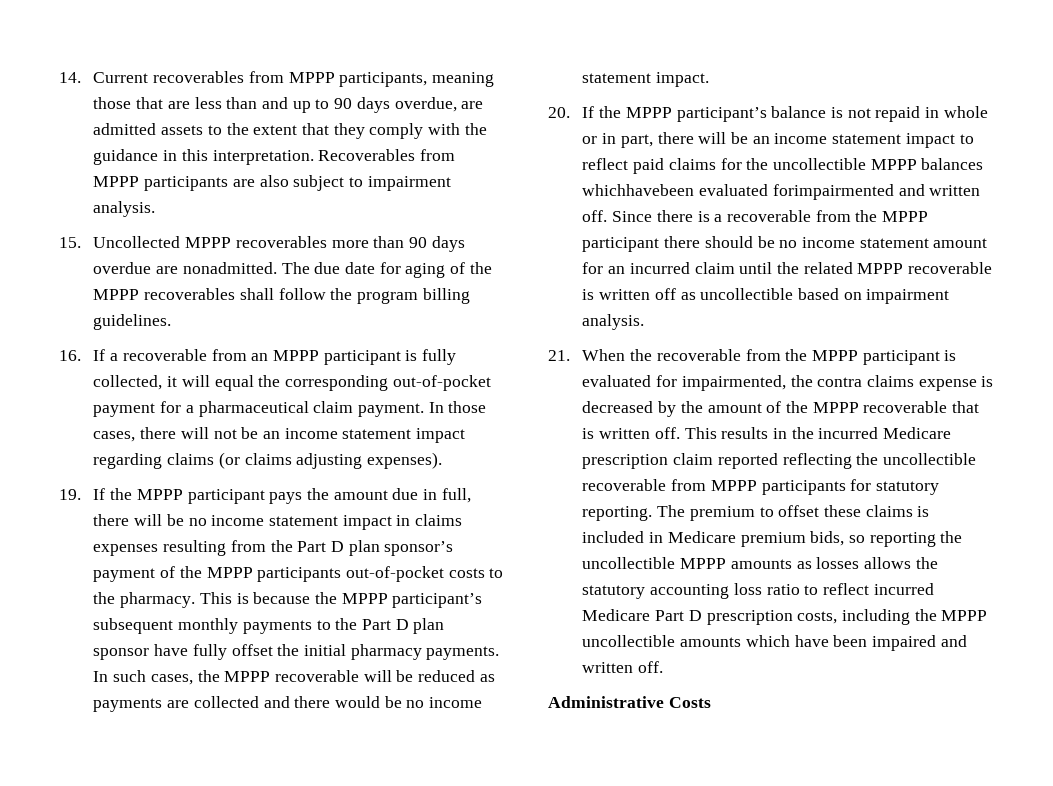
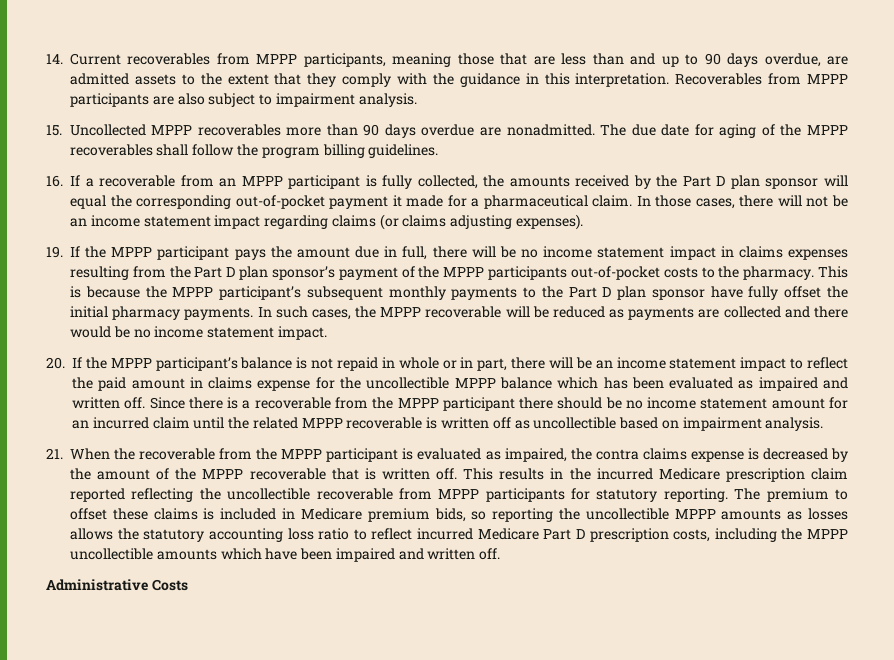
- 16. If a recoverable from an MPPP participant is fully collected, it will equal the corresponding out-of-pocket payment for a pharmaceutical claim payment.
+ 16. If a recoverable from an MPPP participant is fully collected, the amounts received by the Part D plan sponsor will equal the corresponding out-of-pocket payment it made for a pharmaceutical claim.
- 20. If the MPPP participant’s balance is not repaid in whole or in part, there will be an income statement impact to reflect paid claims for the uncollectible MPPP balances whichhavebeen evaluated forimpairmented and written off.
+ 20. If the MPPP participant’s balance is not repaid in whole or in part, there will be an income statement impact to reflect the paid amount in claims expense for the uncollectible MPPP balance which has been evaluated as impaired and written off.
- 21. When the recoverable from the MPPP participant is evaluated for impairmented, the contra claims expense is decreased by the amount of the MPPP recoverable that is written off.
+ 21. When the recoverable from the MPPP participant is evaluated as impaired, the contra claims expense is decreased by the amount of the MPPP recoverable that is written off.

